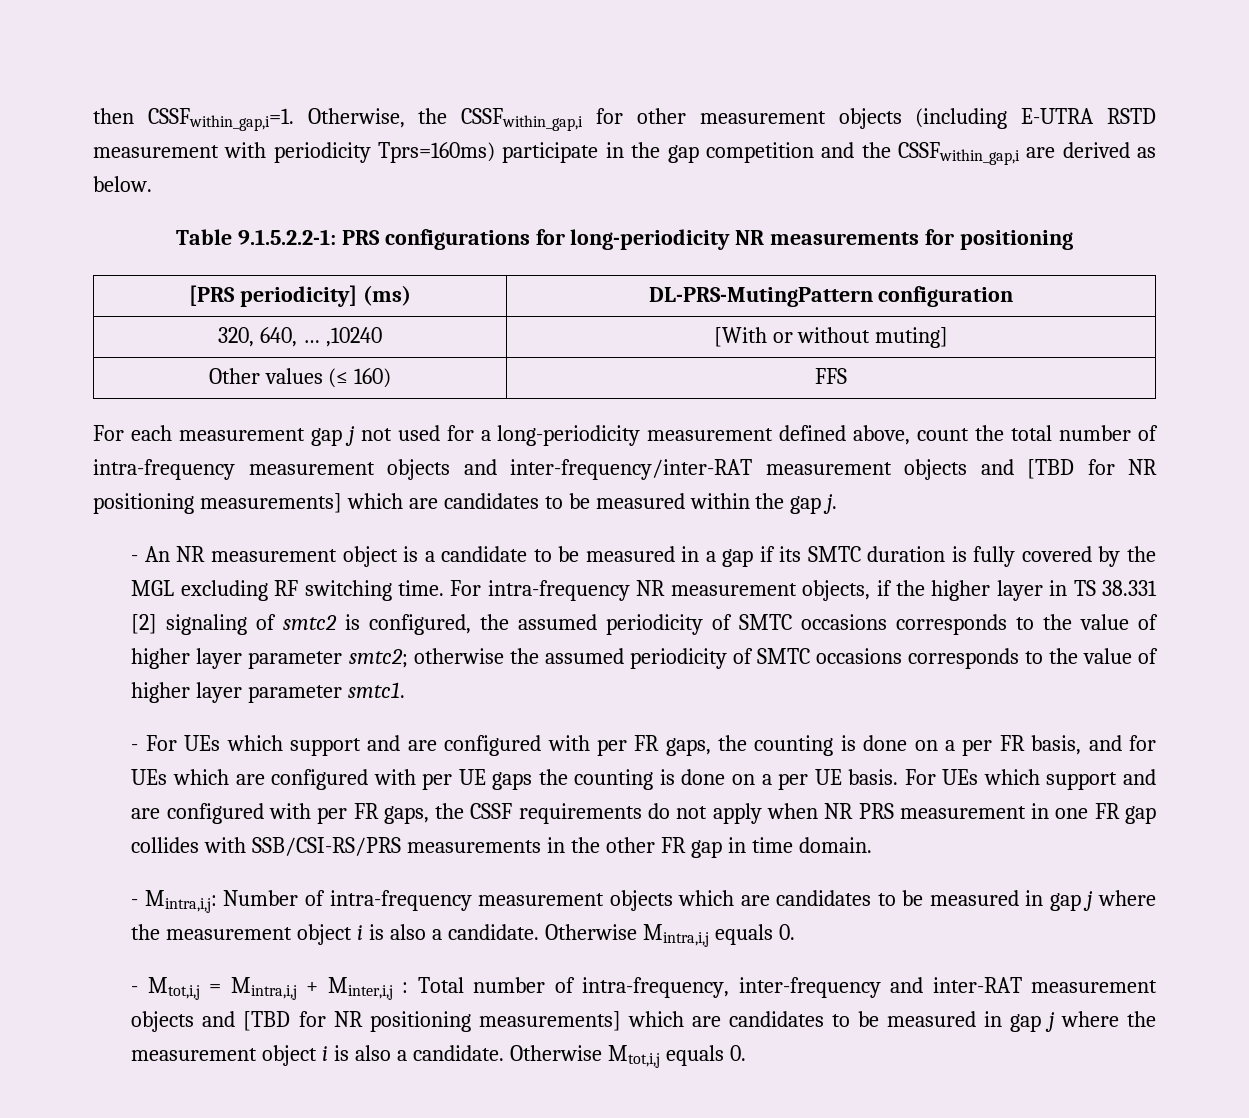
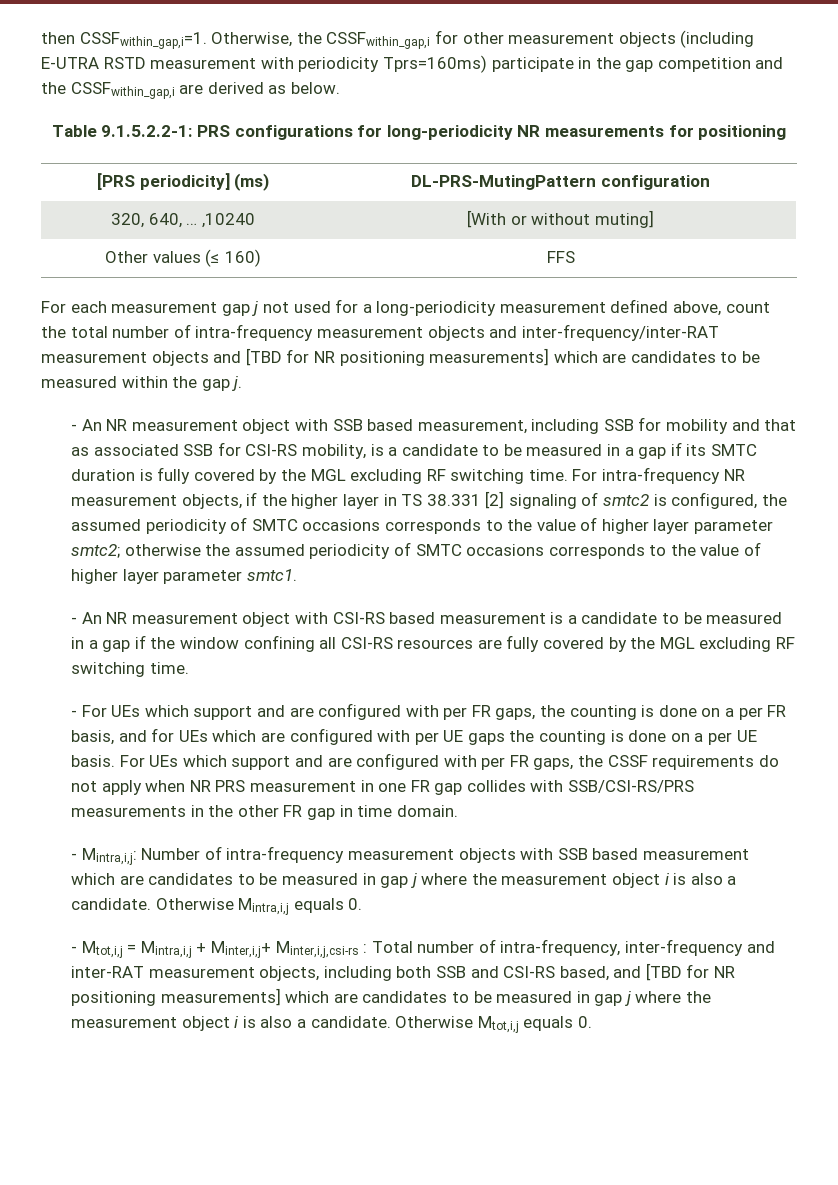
- - An NR measurement object is a candidate to be measured in a gap if its SMTC duration is fully covered by the MGL excluding RF switching time.
+ - An NR measurement object with SSB based measurement, including SSB for mobility and that as associated SSB for CSI-RS mobility, is a candidate to be measured in a gap if its SMTC duration is fully covered by the MGL excluding RF switching time.
+ - An NR measurement object with CSI-RS based measurement is a candidate to be measured in a gap if the window confining all CSI-RS resources are fully covered by the MGL excluding RF switching time.
- - Mintra,i,j: Number of intra-frequency measurement objects which are candidates to be measured in gap j where the measurement object i is also a candidate.
+ - Mintra,i,j: Number of intra-frequency measurement objects with SSB based measurement which are candidates to be measured in gap j where the measurement object i is also a candidate.
- - Mtot,i,j = Mintra,i,j + Minter,i,j : Total number of intra-frequency, inter-frequency and inter-RAT measurement objects and [TBD for NR positioning measurements] which are candidates to be measured in gap j where the measurement object i is also a candidate.
+ - Mtot,i,j = Mintra,i,j + Minter,i,j+ Minter,i,j,csi-rs : Total number of intra-frequency, inter-frequency and inter-RAT measurement objects, including both SSB and CSI-RS based, and [TBD for NR positioning measurements] which are candidates to be measured in gap j where the measurement object i is also a candidate.

